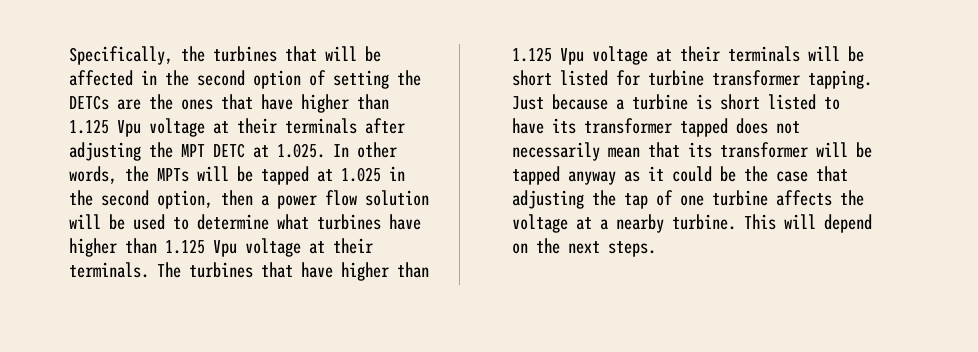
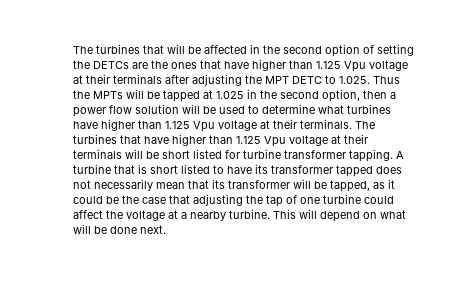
- Specifically, the turbines that will be affected in the second option of setting the DETCs are the ones that have higher than 1.125 Vpu voltage at their terminals after adjusting the MPT DETC at 1.025. In other words, the MPTs will be tapped at 1.025 in the second option, then a power flow solution will be used to determine what turbines have higher than 1.125 Vpu voltage at their terminals.
+ The turbines that will be affected in the second option of setting the DETCs are the ones that have higher than 1.125 Vpu voltage at their terminals after adjusting the MPT DETC to 1.025. Thus the MPTs will be tapped at 1.025 in the second option, then a power flow solution will be used to determine what turbines have higher than 1.125 Vpu voltage at their terminals.
- Just because a turbine is short listed to have its transformer tapped does not necessarily mean that its transformer will be tapped anyway as it could be the case that adjusting the tap of one turbine affects the voltage at a nearby turbine.
+ A turbine that is short listed to have its transformer tapped does not necessarily mean that its transformer will be tapped, as it could be the case that adjusting the tap of one turbine could affect the voltage at a nearby turbine.
- This will depend on the next steps.
+ This will depend on what will be done next.

